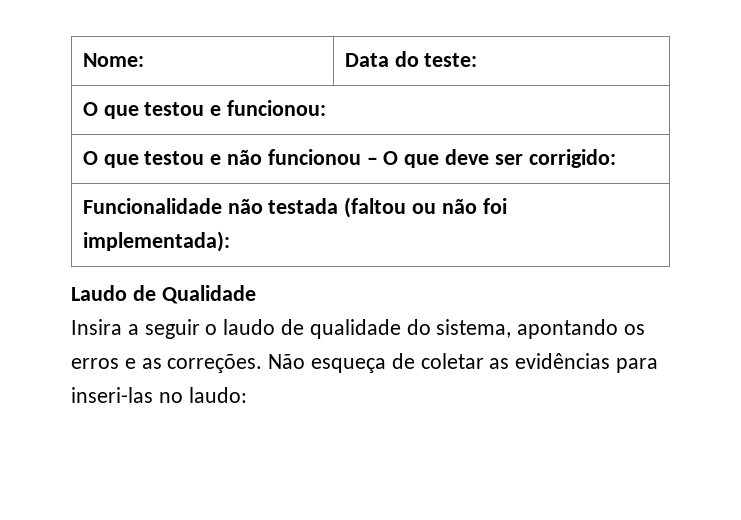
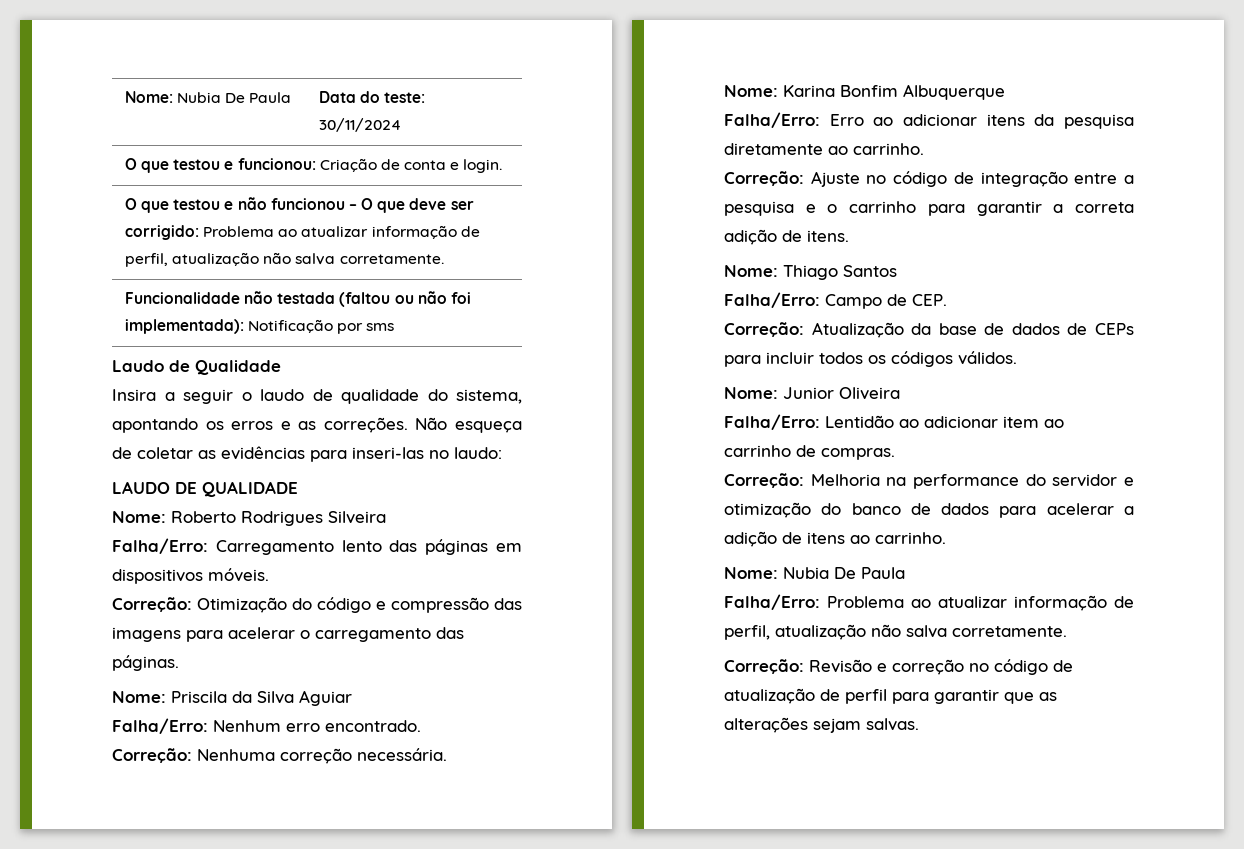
- Nome: | Data do teste:
+ Nome: Nubia De Paula | Data do teste: 30/11/2024
- O que testou e funcionou:
+ O que testou e funcionou: Criação de conta e login.
- O que testou e não funcionou – O que deve ser corrigido:
+ O que testou e não funcionou – O que deve ser corrigido: Problema ao atualizar informação de perfil, atualização não salva corretamente.
- Funcionalidade não testada (faltou ou não foi implementada):
+ Funcionalidade não testada (faltou ou não foi implementada): Notificação por sms
+ LAUDO DE QUALIDADE
+ Nome: Roberto Rodrigues Silveira
+ Falha/Erro: Carregamento lento das páginas em dispositivos móveis.
+ Correção: Otimização do código e compressão das imagens para acelerar o carregamento das páginas.
+ Nome: Priscila da Silva Aguiar
+ Falha/Erro: Nenhum erro encontrado.
+ Correção: Nenhuma correção necessária.
+ Nome: Karina Bonfim Albuquerque
+ Falha/Erro: Erro ao adicionar itens da pesquisa diretamente ao carrinho.
+ Correção: Ajuste no código de integração entre a pesquisa e o carrinho para garantir a correta adição de itens.
+ Nome: Thiago Santos
+ Falha/Erro: Campo de CEP.
+ Correção: Atualização da base de dados de CEPs para incluir todos os códigos válidos.
+ Nome: Junior Oliveira
+ Falha/Erro: Lentidão ao adicionar item ao carrinho de compras.
+ Correção: Melhoria na performance do servidor e otimização do banco de dados para acelerar a adição de itens ao carrinho.
+ Nome: Nubia De Paula
+ Falha/Erro: Problema ao atualizar informação de perfil, atualização não salva corretamente.
+ Correção: Revisão e correção no código de atualização de perfil para garantir que as alterações sejam salvas.

